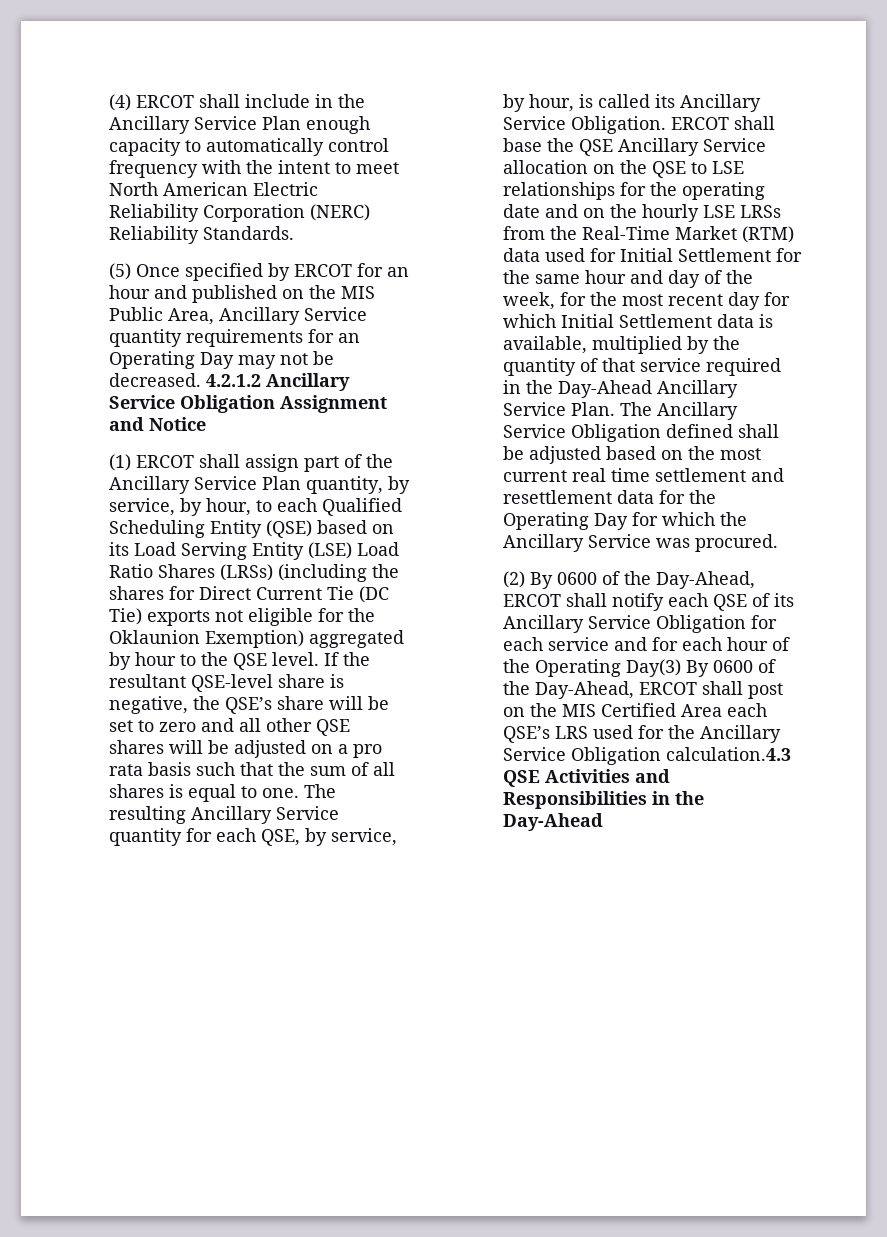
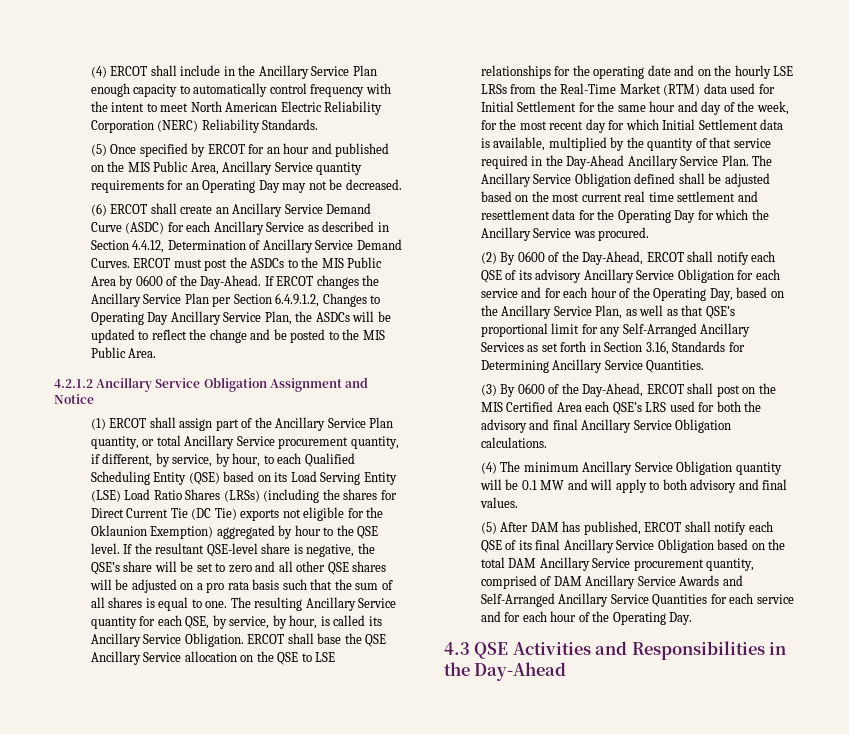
- (5) Once specified by ERCOT for an hour and published on the MIS Public Area, Ancillary Service quantity requirements for an Operating Day may not be decreased. 4.2.1.2 Ancillary Service Obligation Assignment and Notice
+ (5) Once specified by ERCOT for an hour and published on the MIS Public Area, Ancillary Service quantity requirements for an Operating Day may not be decreased.
+ (6) ERCOT shall create an Ancillary Service Demand Curve (ASDC) for each Ancillary Service as described in Section 4.4.12, Determination of Ancillary Service Demand Curves. ERCOT must post the ASDCs to the MIS Public Area by 0600 of the Day-Ahead. If ERCOT changes the Ancillary Service Plan per Section 6.4.9.1.2, Changes to Operating Day Ancillary Service Plan, the ASDCs will be updated to reflect the change and be posted to the MIS Public Area.
+ 4.2.1.2 Ancillary Service Obligation Assignment and Notice
- (1) ERCOT shall assign part of the Ancillary Service Plan quantity, by service, by hour, to each Qualified Scheduling Entity (QSE) based on its Load Serving Entity (LSE) Load Ratio Shares (LRSs) (including the shares for Direct Current Tie (DC Tie) exports not eligible for the Oklaunion Exemption) aggregated by hour to the QSE level.
+ (1) ERCOT shall assign part of the Ancillary Service Plan quantity, or total Ancillary Service procurement quantity, if different, by service, by hour, to each Qualified Scheduling Entity (QSE) based on its Load Serving Entity (LSE) Load Ratio Shares (LRSs) (including the shares for Direct Current Tie (DC Tie) exports not eligible for the Oklaunion Exemption) aggregated by hour to the QSE level.
- (2) By 0600 of the Day-Ahead, ERCOT shall notify each QSE of its Ancillary Service Obligation for each service and for each hour of the Operating Day(3) By 0600 of the Day-Ahead, ERCOT shall post on the MIS Certified Area each QSE’s LRS used for the Ancillary Service Obligation calculation.4.3 QSE Activities and Responsibilities in the Day-Ahead
+ (2) By 0600 of the Day-Ahead, ERCOT shall notify each QSE of its advisory Ancillary Service Obligation for each service and for each hour of the Operating Day, based on the Ancillary Service Plan, as well as that QSE’s proportional limit for any Self-Arranged Ancillary Services as set forth in Section 3.16, Standards for Determining Ancillary Service Quantities.
+ (3) By 0600 of the Day-Ahead, ERCOT shall post on the MIS Certified Area each QSE’s LRS used for both the advisory and final Ancillary Service Obligation calculations.
+ (4) The minimum Ancillary Service Obligation quantity will be 0.1 MW and will apply to both advisory and final values.
+ (5) After DAM has published, ERCOT shall notify each QSE of its final Ancillary Service Obligation based on the total DAM Ancillary Service procurement quantity, comprised of DAM Ancillary Service Awards and Self-Arranged Ancillary Service Quantities for each service and for each hour of the Operating Day.
+ 4.3 QSE Activities and Responsibilities in the Day-Ahead

